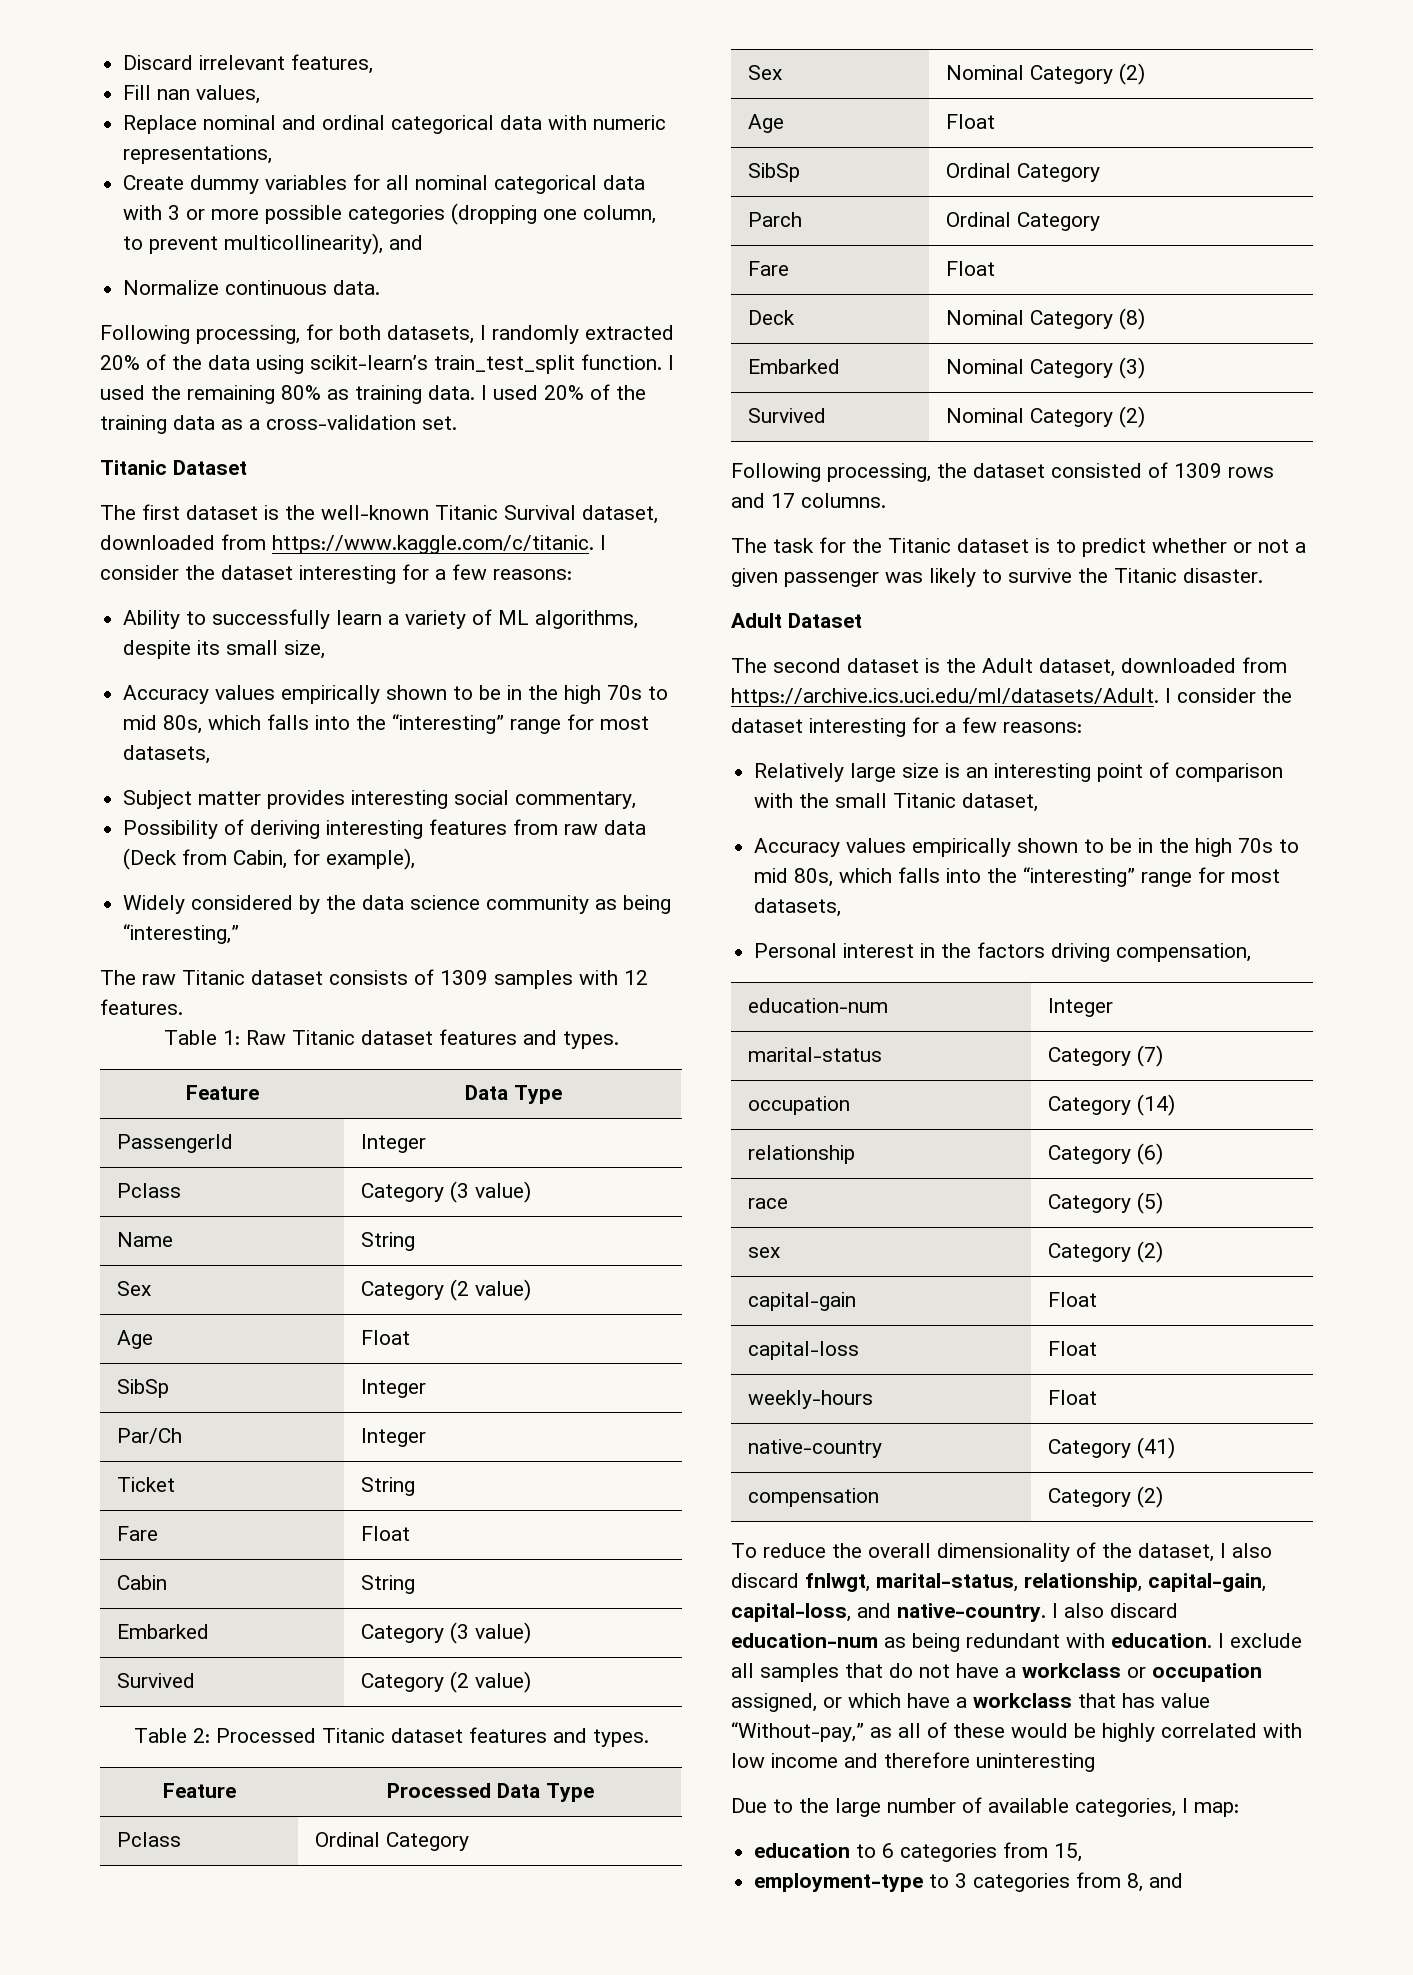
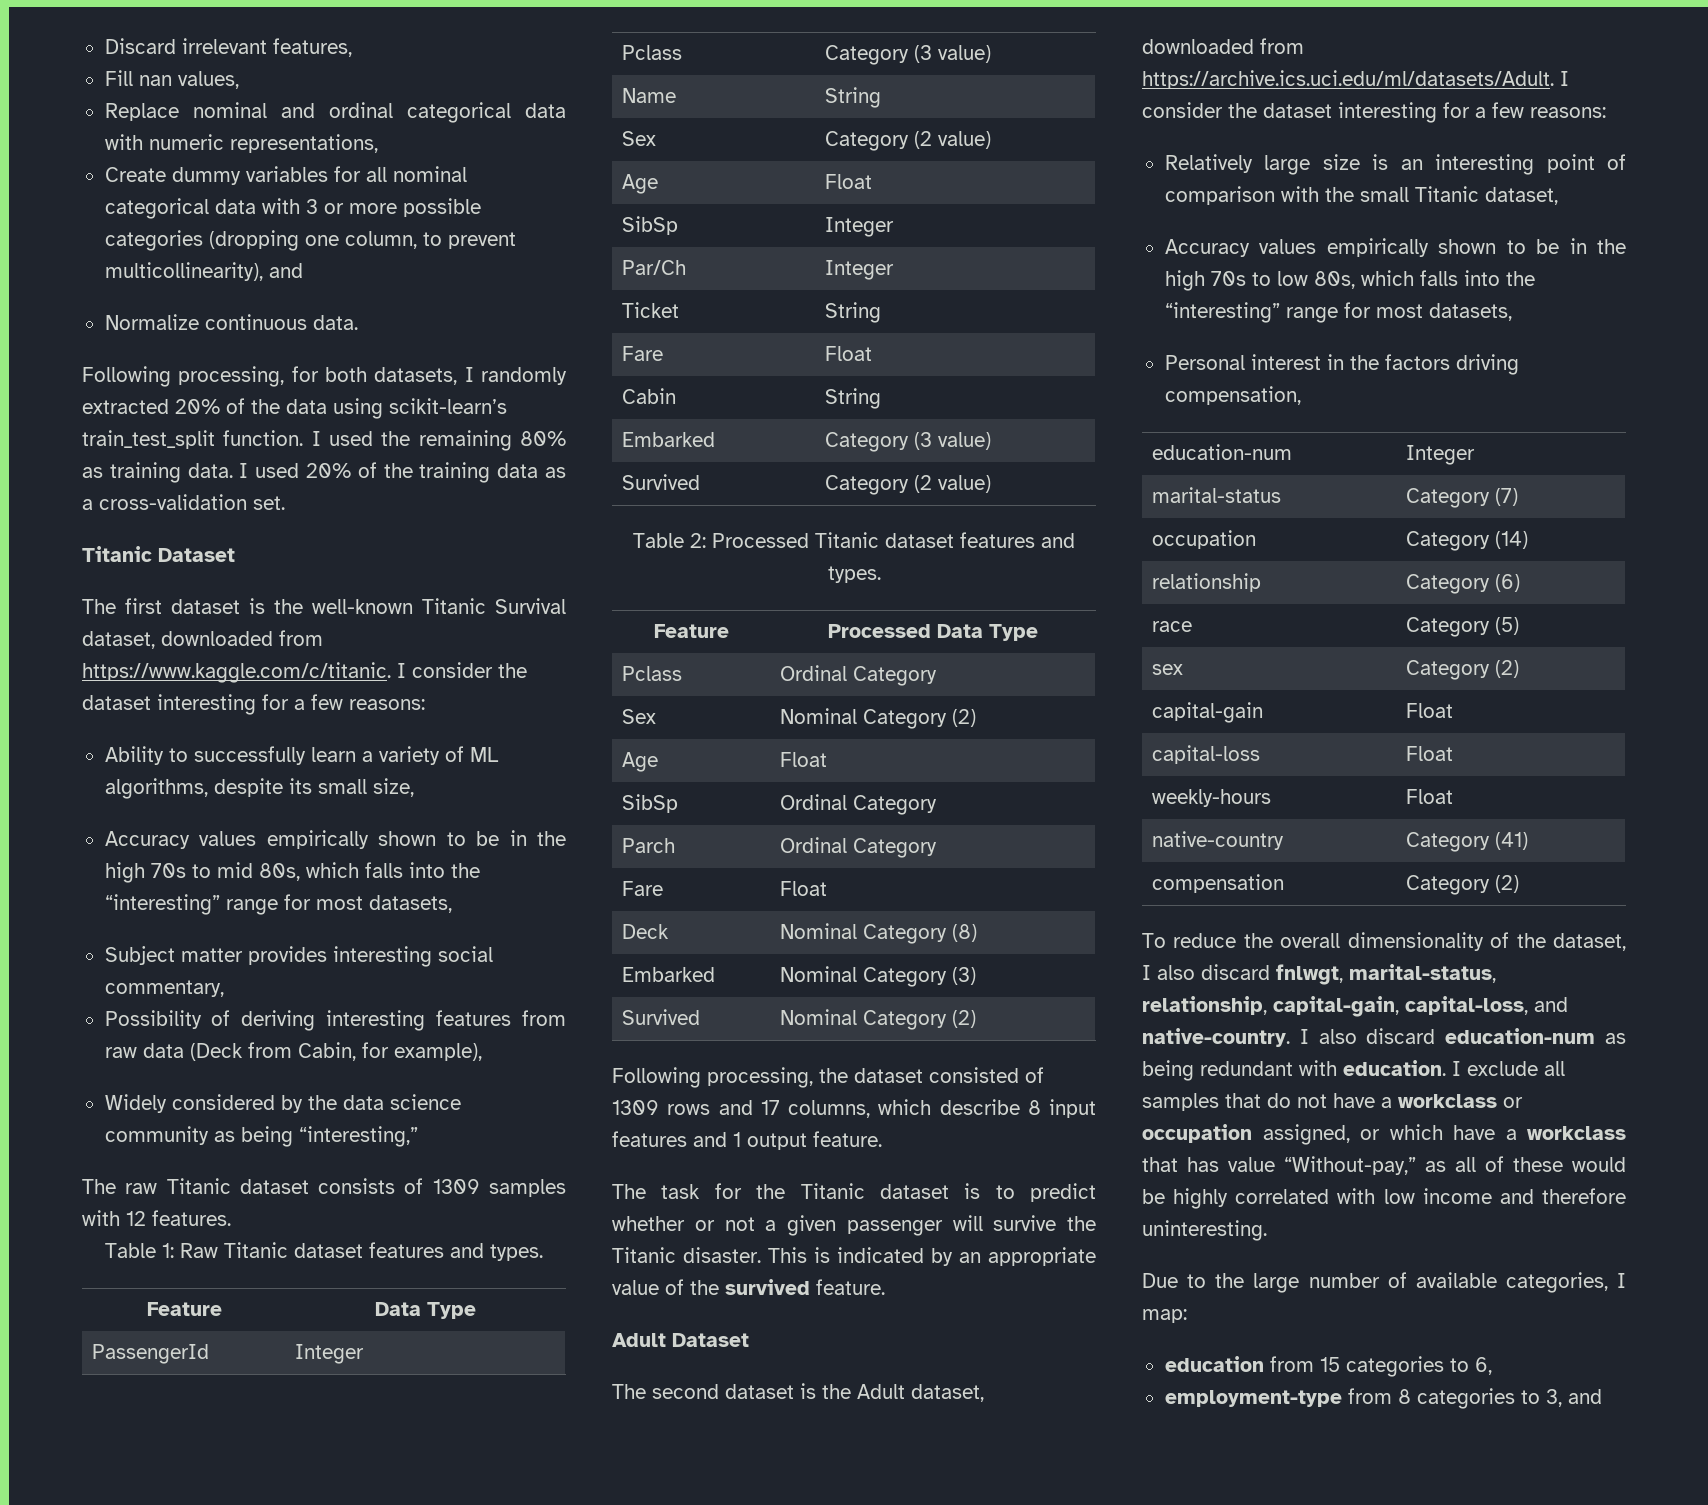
- Following processing, the dataset consisted of 1309 rows and 17 columns.
+ Following processing, the dataset consisted of 1309 rows and 17 columns, which describe 8 input features and 1 output feature.
- The task for the Titanic dataset is to predict whether or not a given passenger was likely to survive the Titanic disaster.
+ The task for the Titanic dataset is to predict whether or not a given passenger will survive the Titanic disaster. This is indicated by an appropriate value of the survived feature.
  Relatively large size is an interesting point of comparison with the small Titanic dataset,
- Accuracy values empirically shown to be in the high 70s to mid 80s, which falls into the “interesting” range for most datasets,
+ Accuracy values empirically shown to be in the high 70s to low 80s, which falls into the “interesting” range for most datasets,
- I exclude all samples that do not have a workclass or occupation assigned, or which have a workclass that has value “Without-pay,” as all of these would be highly correlated with low income and therefore uninteresting
+ I exclude all samples that do not have a workclass or occupation assigned, or which have a workclass that has value “Without-pay,” as all of these would be highly correlated with low income and therefore uninteresting.
- education to 6 categories from 15,
- employment-type to 3 categories from 8, and
+ education from 15 categories to 6,
+ employment-type from 8 categories to 3, and

